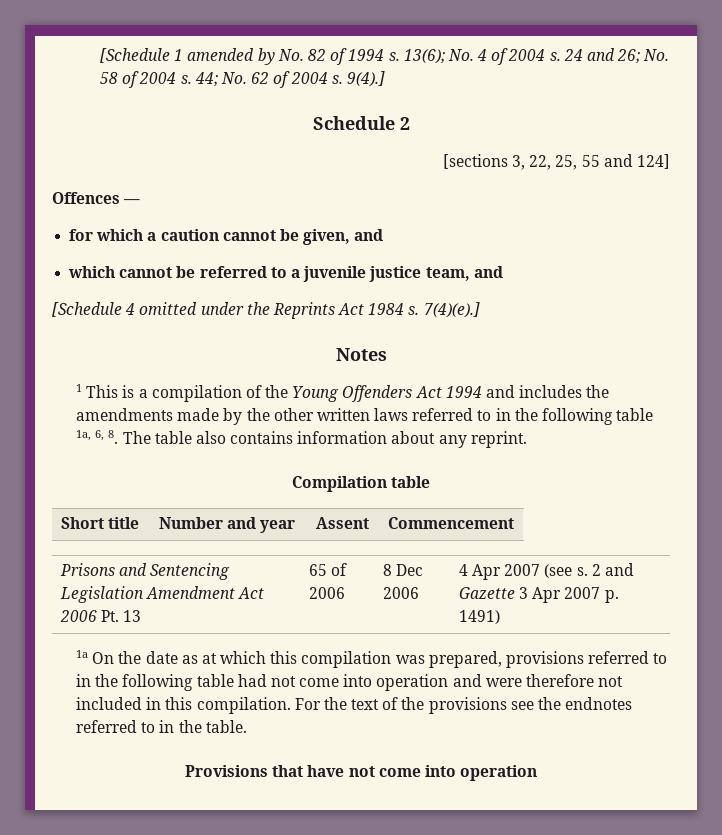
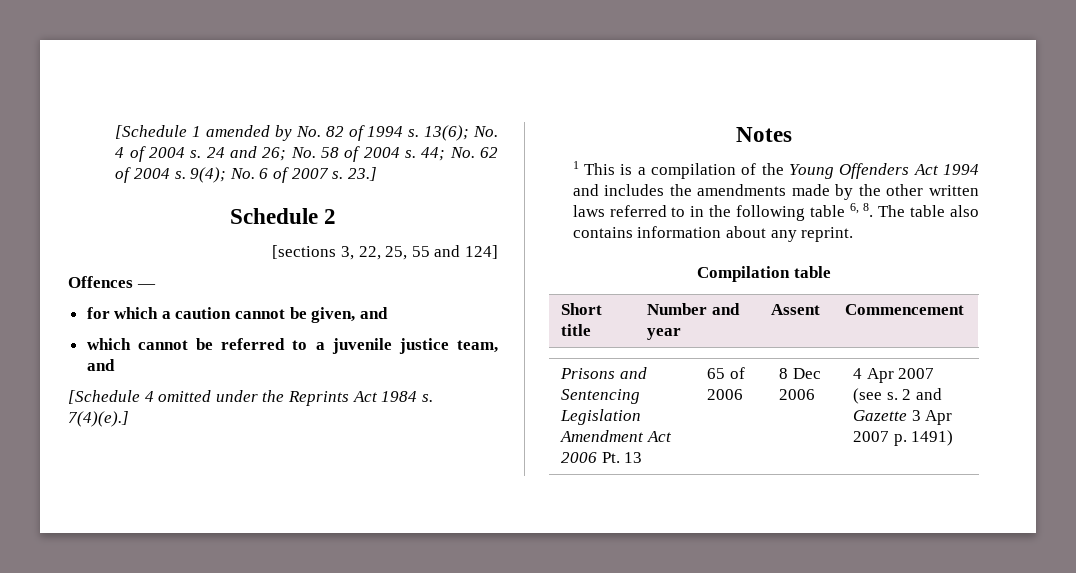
- 9(4).]
+ 9(4); No. 6 of 2007 s. 23.]
- 1 This is a compilation of the Young Offenders Act 1994 and includes the amendments made by the other written laws referred to in the following table 1a, 6, 8. The table also contains information about any reprint.
+ 1 This is a compilation of the Young Offenders Act 1994 and includes the amendments made by the other written laws referred to in the following table 6, 8. The table also contains information about any reprint.
- 1a On the date as at which this compilation was prepared, provisions referred to in the following table had not come into operation and were therefore not included in this compilation. For the text of the provisions see the endnotes referred to in the table.
- Provisions that have not come into operation

